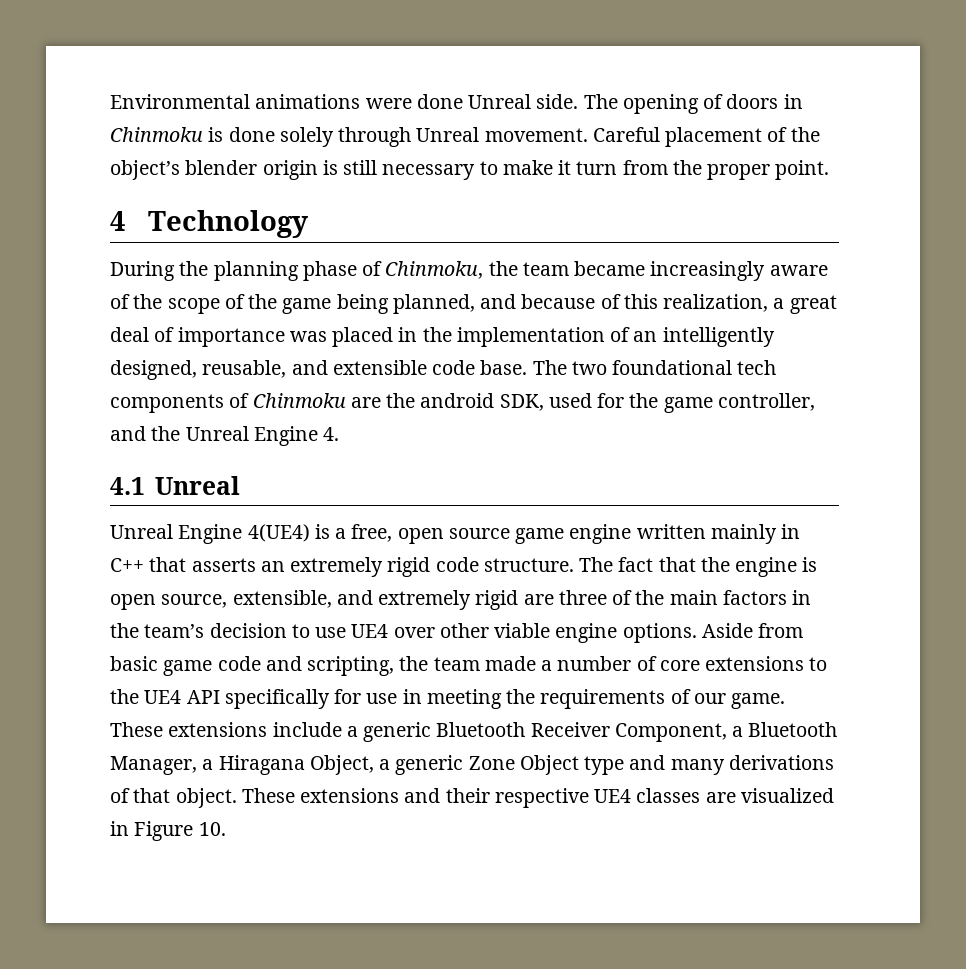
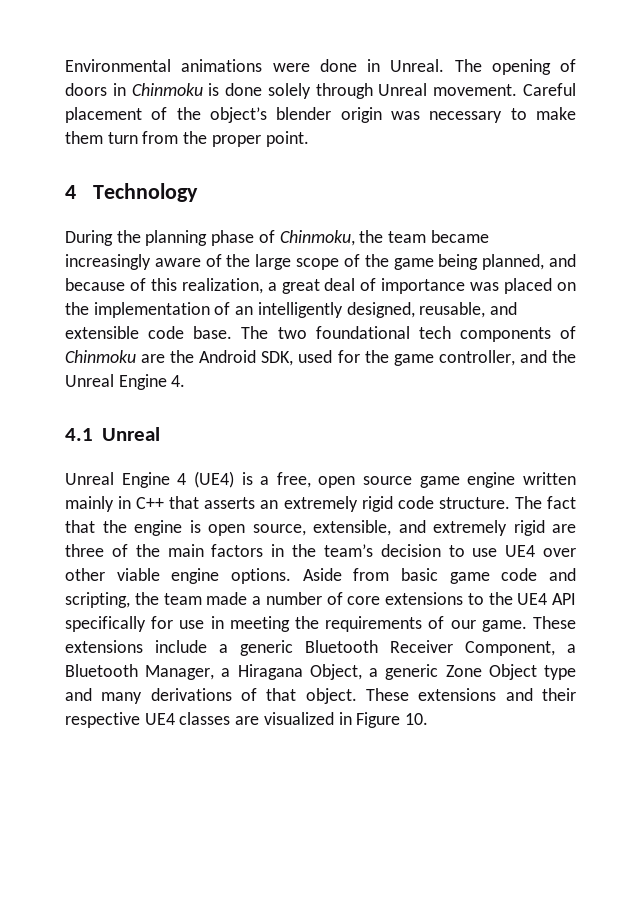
- Environmental animations were done Unreal side.
+ Environmental animations were done in Unreal.
- Careful placement of the object’s blender origin is still necessary to make it turn from the proper point.
+ Careful placement of the object’s blender origin was necessary to make them turn from the proper point.
- During the planning phase of Chinmoku, the team became increasingly aware of the scope of the game being planned, and because of this realization, a great deal of importance was placed in the implementation of an intelligently designed, reusable, and extensible code base.
+ During the planning phase of Chinmoku, the team became increasingly aware of the large scope of the game being planned, and because of this realization, a great deal of importance was placed on the implementation of an intelligently designed, reusable, and extensible code base.
- The two foundational tech components of Chinmoku are the android SDK, used for the game controller, and the Unreal Engine 4.
+ The two foundational tech components of Chinmoku are the Android SDK, used for the game controller, and the Unreal Engine 4.
- Unreal Engine 4(UE4) is a free, open source game engine written mainly in C++ that asserts an extremely rigid code structure.
+ Unreal Engine 4 (UE4) is a free, open source game engine written mainly in C++ that asserts an extremely rigid code structure.

